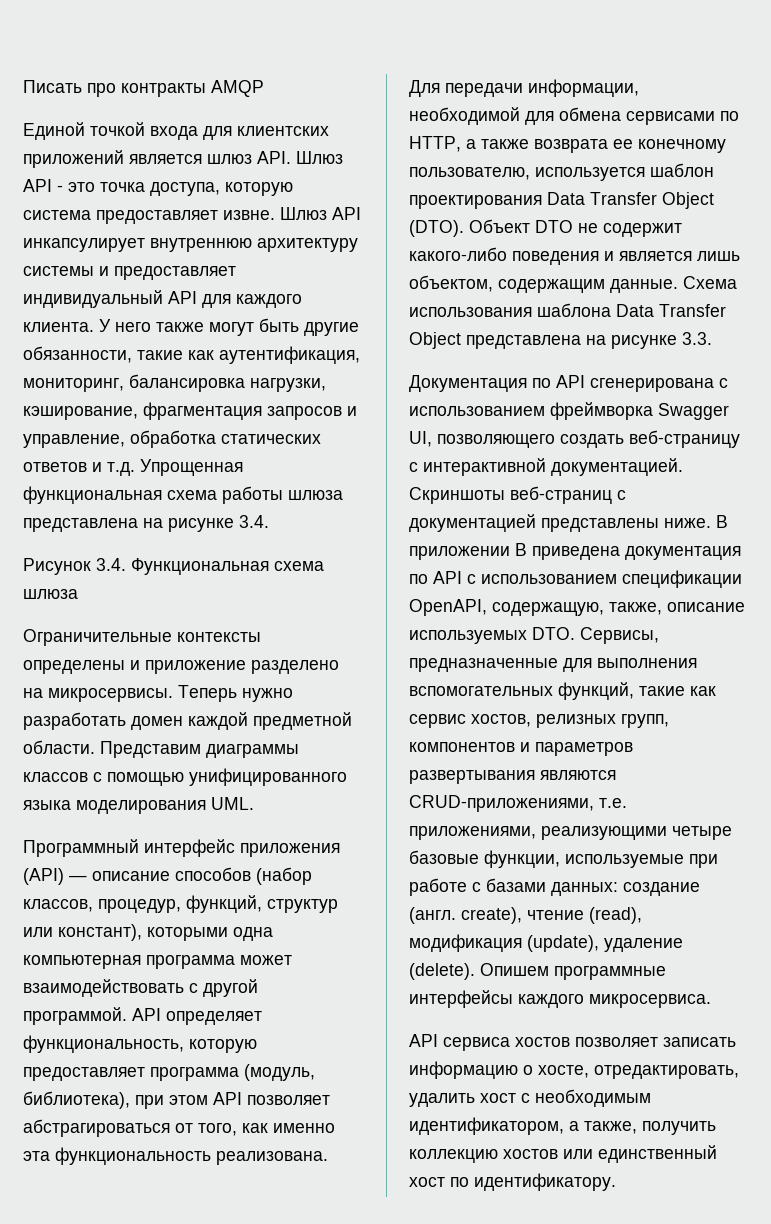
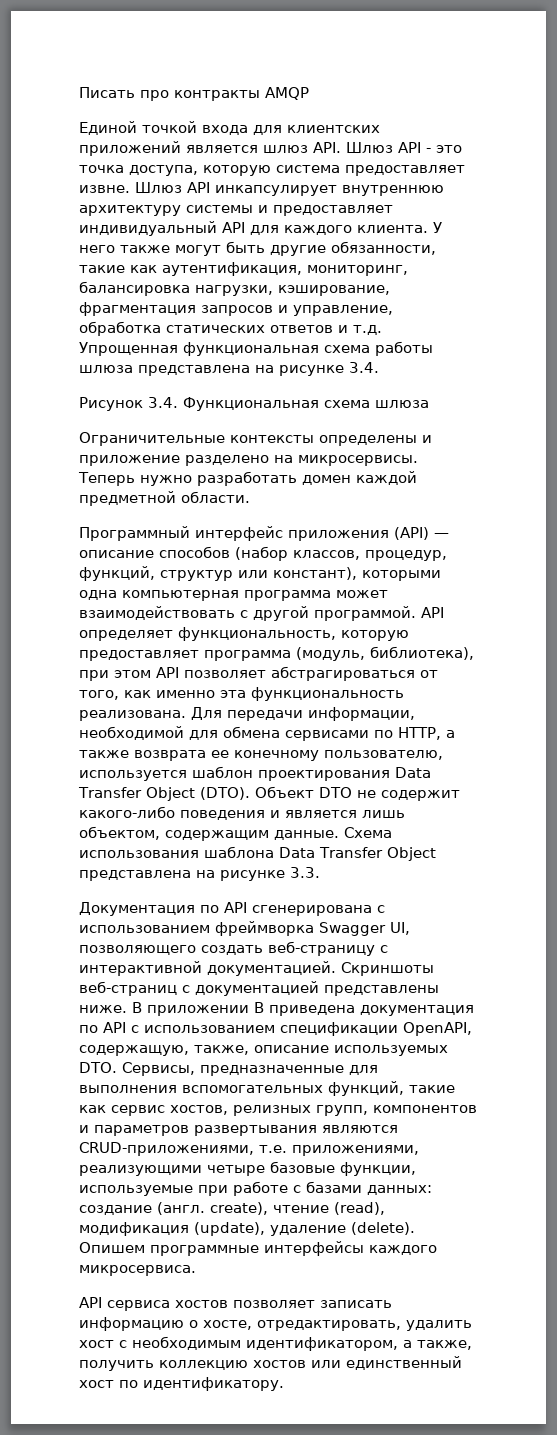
- Представим диаграммы классов с помощью унифицированного языка моделирования UML.

